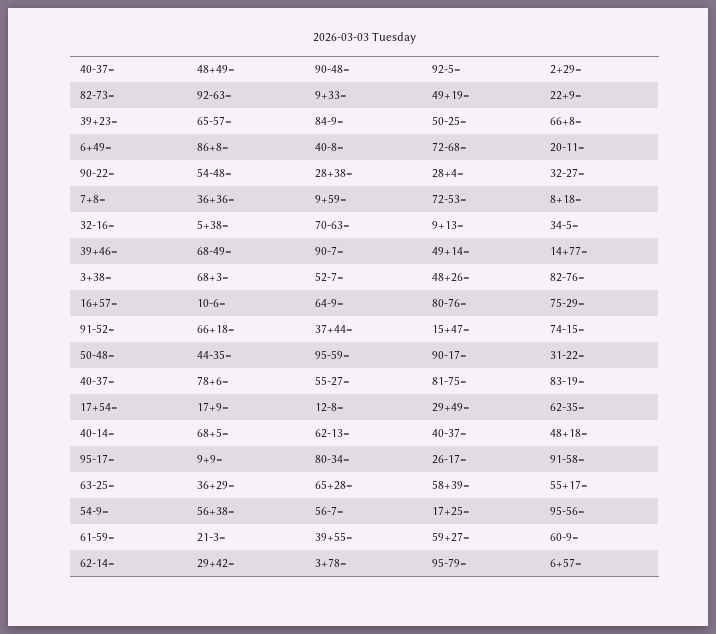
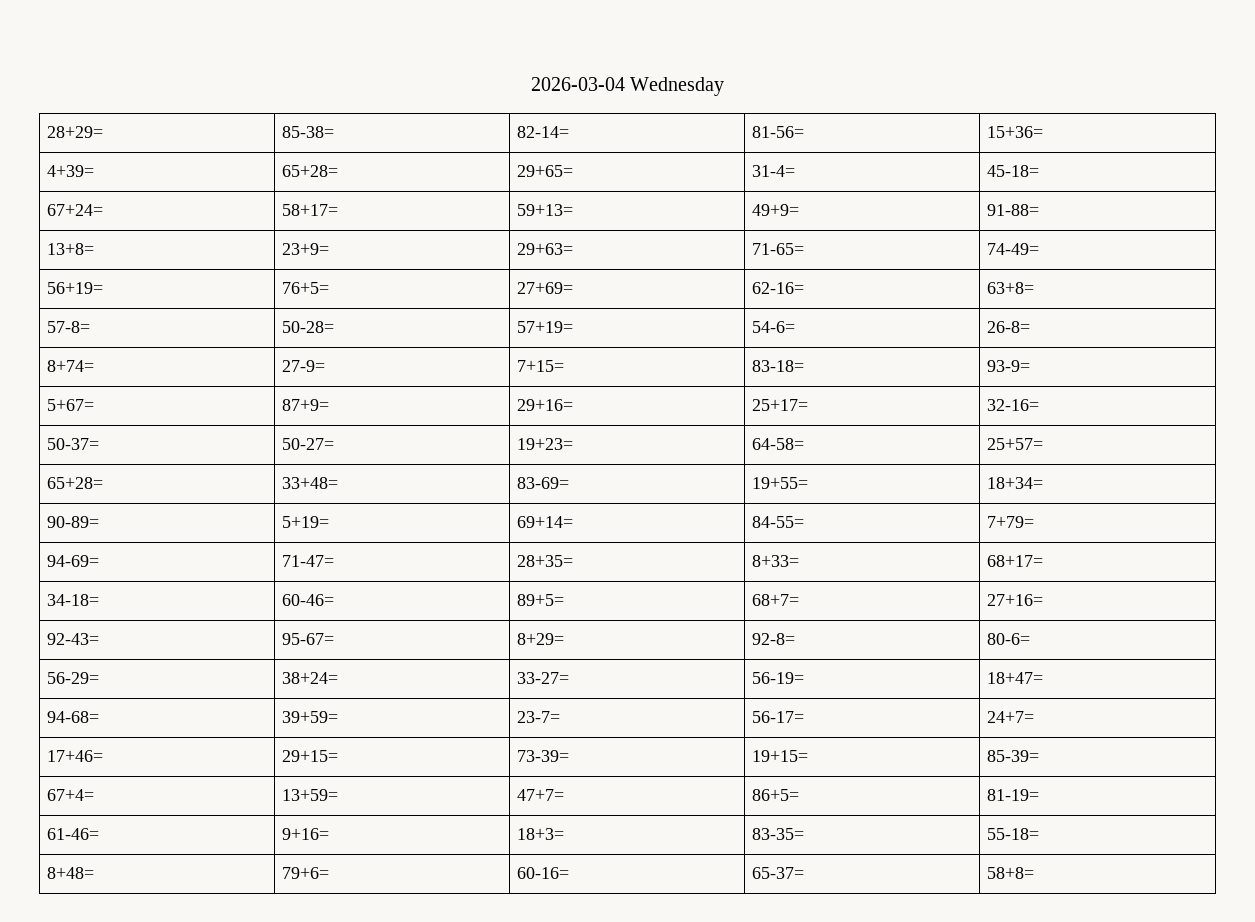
- 2026-03-03 Tuesday
- 40-37= | 48+49= | 90-48= | 92-5= | 2+29=
- 82-73= | 92-63= | 9+33= | 49+19= | 22+9=
- 39+23= | 65-57= | 84-9= | 50-25= | 66+8=
- 6+49= | 86+8= | 40-8= | 72-68= | 20-11=
- 90-22= | 54-48= | 28+38= | 28+4= | 32-27=
- 7+8= | 36+36= | 9+59= | 72-53= | 8+18=
- 32-16= | 5+38= | 70-63= | 9+13= | 34-5=
- 39+46= | 68-49= | 90-7= | 49+14= | 14+77=
- 3+38= | 68+3= | 52-7= | 48+26= | 82-76=
- 16+57= | 10-6= | 64-9= | 80-76= | 75-29=
- 91-52= | 66+18= | 37+44= | 15+47= | 74-15=
- 50-48= | 44-35= | 95-59= | 90-17= | 31-22=
- 40-37= | 78+6= | 55-27= | 81-75= | 83-19=
- 17+54= | 17+9= | 12-8= | 29+49= | 62-35=
- 40-14= | 68+5= | 62-13= | 40-37= | 48+18=
- 95-17= | 9+9= | 80-34= | 26-17= | 91-58=
- 63-25= | 36+29= | 65+28= | 58+39= | 55+17=
- 54-9= | 56+38= | 56-7= | 17+25= | 95-56=
- 61-59= | 21-3= | 39+55= | 59+27= | 60-9=
- 62-14= | 29+42= | 3+78= | 95-79= | 6+57=
+ 2026-03-04 Wednesday
+ 28+29= | 85-38= | 82-14= | 81-56= | 15+36=
+ 4+39= | 65+28= | 29+65= | 31-4= | 45-18=
+ 67+24= | 58+17= | 59+13= | 49+9= | 91-88=
+ 13+8= | 23+9= | 29+63= | 71-65= | 74-49=
+ 56+19= | 76+5= | 27+69= | 62-16= | 63+8=
+ 57-8= | 50-28= | 57+19= | 54-6= | 26-8=
+ 8+74= | 27-9= | 7+15= | 83-18= | 93-9=
+ 5+67= | 87+9= | 29+16= | 25+17= | 32-16=
+ 50-37= | 50-27= | 19+23= | 64-58= | 25+57=
+ 65+28= | 33+48= | 83-69= | 19+55= | 18+34=
+ 90-89= | 5+19= | 69+14= | 84-55= | 7+79=
+ 94-69= | 71-47= | 28+35= | 8+33= | 68+17=
+ 34-18= | 60-46= | 89+5= | 68+7= | 27+16=
+ 92-43= | 95-67= | 8+29= | 92-8= | 80-6=
+ 56-29= | 38+24= | 33-27= | 56-19= | 18+47=
+ 94-68= | 39+59= | 23-7= | 56-17= | 24+7=
+ 17+46= | 29+15= | 73-39= | 19+15= | 85-39=
+ 67+4= | 13+59= | 47+7= | 86+5= | 81-19=
+ 61-46= | 9+16= | 18+3= | 83-35= | 55-18=
+ 8+48= | 79+6= | 60-16= | 65-37= | 58+8=

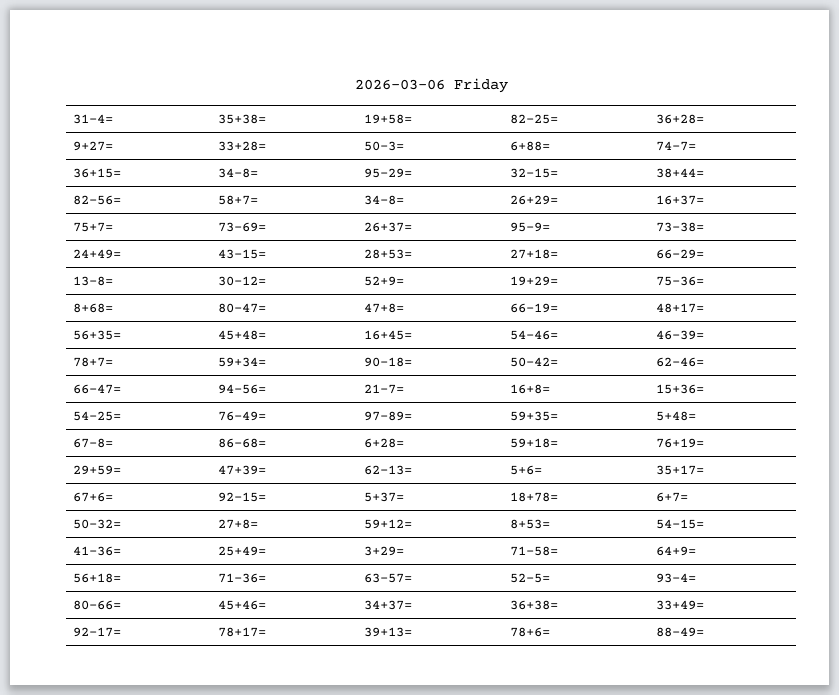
- 2026-03-04 Wednesday
- 28+29= | 85-38= | 82-14= | 81-56= | 15+36=
- 4+39= | 65+28= | 29+65= | 31-4= | 45-18=
- 67+24= | 58+17= | 59+13= | 49+9= | 91-88=
- 13+8= | 23+9= | 29+63= | 71-65= | 74-49=
- 56+19= | 76+5= | 27+69= | 62-16= | 63+8=
- 57-8= | 50-28= | 57+19= | 54-6= | 26-8=
- 8+74= | 27-9= | 7+15= | 83-18= | 93-9=
- 5+67= | 87+9= | 29+16= | 25+17= | 32-16=
- 50-37= | 50-27= | 19+23= | 64-58= | 25+57=
- 65+28= | 33+48= | 83-69= | 19+55= | 18+34=
- 90-89= | 5+19= | 69+14= | 84-55= | 7+79=
- 94-69= | 71-47= | 28+35= | 8+33= | 68+17=
- 34-18= | 60-46= | 89+5= | 68+7= | 27+16=
- 92-43= | 95-67= | 8+29= | 92-8= | 80-6=
- 56-29= | 38+24= | 33-27= | 56-19= | 18+47=
- 94-68= | 39+59= | 23-7= | 56-17= | 24+7=
- 17+46= | 29+15= | 73-39= | 19+15= | 85-39=
- 67+4= | 13+59= | 47+7= | 86+5= | 81-19=
- 61-46= | 9+16= | 18+3= | 83-35= | 55-18=
- 8+48= | 79+6= | 60-16= | 65-37= | 58+8=
+ 2026-03-06 Friday
+ 31-4= | 35+38= | 19+58= | 82-25= | 36+28=
+ 9+27= | 33+28= | 50-3= | 6+88= | 74-7=
+ 36+15= | 34-8= | 95-29= | 32-15= | 38+44=
+ 82-56= | 58+7= | 34-8= | 26+29= | 16+37=
+ 75+7= | 73-69= | 26+37= | 95-9= | 73-38=
+ 24+49= | 43-15= | 28+53= | 27+18= | 66-29=
+ 13-8= | 30-12= | 52+9= | 19+29= | 75-36=
+ 8+68= | 80-47= | 47+8= | 66-19= | 48+17=
+ 56+35= | 45+48= | 16+45= | 54-46= | 46-39=
+ 78+7= | 59+34= | 90-18= | 50-42= | 62-46=
+ 66-47= | 94-56= | 21-7= | 16+8= | 15+36=
+ 54-25= | 76-49= | 97-89= | 59+35= | 5+48=
+ 67-8= | 86-68= | 6+28= | 59+18= | 76+19=
+ 29+59= | 47+39= | 62-13= | 5+6= | 35+17=
+ 67+6= | 92-15= | 5+37= | 18+78= | 6+7=
+ 50-32= | 27+8= | 59+12= | 8+53= | 54-15=
+ 41-36= | 25+49= | 3+29= | 71-58= | 64+9=
+ 56+18= | 71-36= | 63-57= | 52-5= | 93-4=
+ 80-66= | 45+46= | 34+37= | 36+38= | 33+49=
+ 92-17= | 78+17= | 39+13= | 78+6= | 88-49=

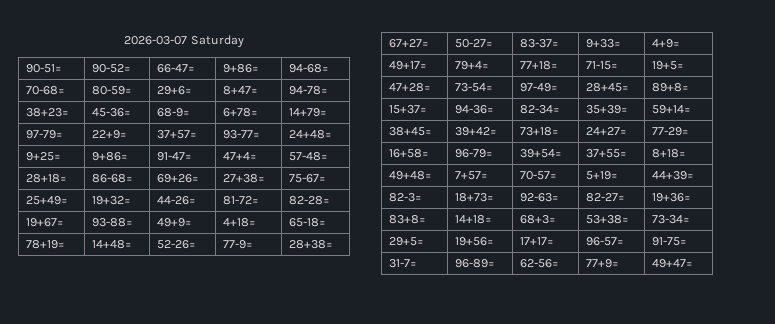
- 2026-03-06 Friday
- 31-4= | 35+38= | 19+58= | 82-25= | 36+28=
- 9+27= | 33+28= | 50-3= | 6+88= | 74-7=
- 36+15= | 34-8= | 95-29= | 32-15= | 38+44=
- 82-56= | 58+7= | 34-8= | 26+29= | 16+37=
- 75+7= | 73-69= | 26+37= | 95-9= | 73-38=
- 24+49= | 43-15= | 28+53= | 27+18= | 66-29=
- 13-8= | 30-12= | 52+9= | 19+29= | 75-36=
- 8+68= | 80-47= | 47+8= | 66-19= | 48+17=
- 56+35= | 45+48= | 16+45= | 54-46= | 46-39=
- 78+7= | 59+34= | 90-18= | 50-42= | 62-46=
- 66-47= | 94-56= | 21-7= | 16+8= | 15+36=
- 54-25= | 76-49= | 97-89= | 59+35= | 5+48=
- 67-8= | 86-68= | 6+28= | 59+18= | 76+19=
- 29+59= | 47+39= | 62-13= | 5+6= | 35+17=
- 67+6= | 92-15= | 5+37= | 18+78= | 6+7=
- 50-32= | 27+8= | 59+12= | 8+53= | 54-15=
- 41-36= | 25+49= | 3+29= | 71-58= | 64+9=
- 56+18= | 71-36= | 63-57= | 52-5= | 93-4=
- 80-66= | 45+46= | 34+37= | 36+38= | 33+49=
- 92-17= | 78+17= | 39+13= | 78+6= | 88-49=
+ 2026-03-07 Saturday
+ 90-51= | 90-52= | 66-47= | 9+86= | 94-68=
+ 70-68= | 80-59= | 29+6= | 8+47= | 94-78=
+ 38+23= | 45-36= | 68-9= | 6+78= | 14+79=
+ 97-79= | 22+9= | 37+57= | 93-77= | 24+48=
+ 9+25= | 9+86= | 91-47= | 47+4= | 57-48=
+ 28+18= | 86-68= | 69+26= | 27+38= | 75-67=
+ 25+49= | 19+32= | 44-26= | 81-72= | 82-28=
+ 19+67= | 93-88= | 49+9= | 4+18= | 65-18=
+ 78+19= | 14+48= | 52-26= | 77-9= | 28+38=
+ 67+27= | 50-27= | 83-37= | 9+33= | 4+9=
+ 49+17= | 79+4= | 77+18= | 71-15= | 19+5=
+ 47+28= | 73-54= | 97-49= | 28+45= | 89+8=
+ 15+37= | 94-36= | 82-34= | 35+39= | 59+14=
+ 38+45= | 39+42= | 73+18= | 24+27= | 77-29=
+ 16+58= | 96-79= | 39+54= | 37+55= | 8+18=
+ 49+48= | 7+57= | 70-57= | 5+19= | 44+39=
+ 82-3= | 18+73= | 92-63= | 82-27= | 19+36=
+ 83+8= | 14+18= | 68+3= | 53+38= | 73-34=
+ 29+5= | 19+56= | 17+17= | 96-57= | 91-75=
+ 31-7= | 96-89= | 62-56= | 77+9= | 49+47=

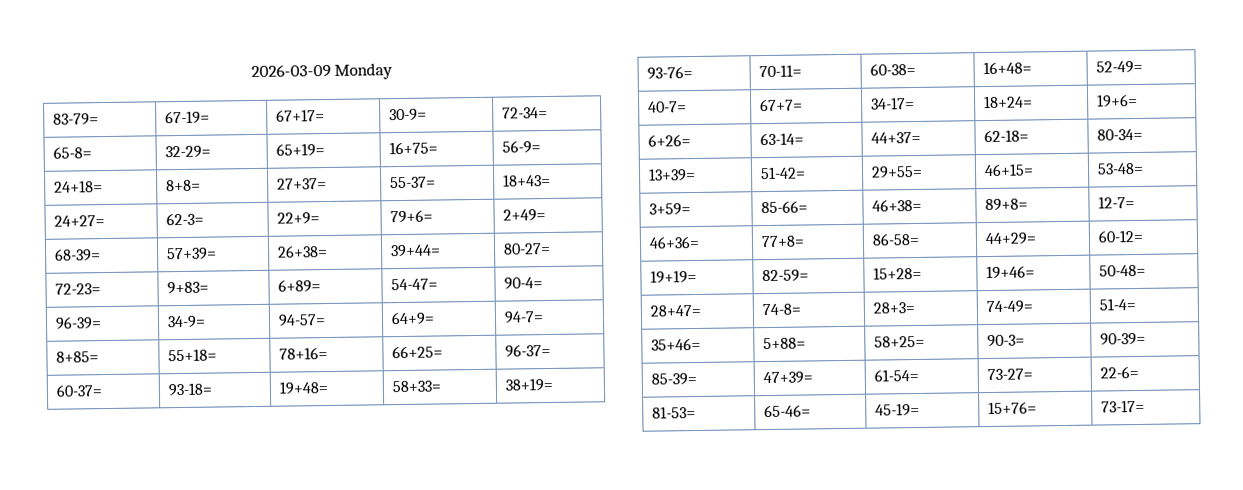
- 2026-03-07 Saturday
- 90-51= | 90-52= | 66-47= | 9+86= | 94-68=
- 70-68= | 80-59= | 29+6= | 8+47= | 94-78=
- 38+23= | 45-36= | 68-9= | 6+78= | 14+79=
- 97-79= | 22+9= | 37+57= | 93-77= | 24+48=
- 9+25= | 9+86= | 91-47= | 47+4= | 57-48=
- 28+18= | 86-68= | 69+26= | 27+38= | 75-67=
- 25+49= | 19+32= | 44-26= | 81-72= | 82-28=
- 19+67= | 93-88= | 49+9= | 4+18= | 65-18=
- 78+19= | 14+48= | 52-26= | 77-9= | 28+38=
- 67+27= | 50-27= | 83-37= | 9+33= | 4+9=
- 49+17= | 79+4= | 77+18= | 71-15= | 19+5=
- 47+28= | 73-54= | 97-49= | 28+45= | 89+8=
- 15+37= | 94-36= | 82-34= | 35+39= | 59+14=
- 38+45= | 39+42= | 73+18= | 24+27= | 77-29=
- 16+58= | 96-79= | 39+54= | 37+55= | 8+18=
- 49+48= | 7+57= | 70-57= | 5+19= | 44+39=
- 82-3= | 18+73= | 92-63= | 82-27= | 19+36=
- 83+8= | 14+18= | 68+3= | 53+38= | 73-34=
- 29+5= | 19+56= | 17+17= | 96-57= | 91-75=
- 31-7= | 96-89= | 62-56= | 77+9= | 49+47=
+ 2026-03-09 Monday
+ 83-79= | 67-19= | 67+17= | 30-9= | 72-34=
+ 65-8= | 32-29= | 65+19= | 16+75= | 56-9=
+ 24+18= | 8+8= | 27+37= | 55-37= | 18+43=
+ 24+27= | 62-3= | 22+9= | 79+6= | 2+49=
+ 68-39= | 57+39= | 26+38= | 39+44= | 80-27=
+ 72-23= | 9+83= | 6+89= | 54-47= | 90-4=
+ 96-39= | 34-9= | 94-57= | 64+9= | 94-7=
+ 8+85= | 55+18= | 78+16= | 66+25= | 96-37=
+ 60-37= | 93-18= | 19+48= | 58+33= | 38+19=
+ 93-76= | 70-11= | 60-38= | 16+48= | 52-49=
+ 40-7= | 67+7= | 34-17= | 18+24= | 19+6=
+ 6+26= | 63-14= | 44+37= | 62-18= | 80-34=
+ 13+39= | 51-42= | 29+55= | 46+15= | 53-48=
+ 3+59= | 85-66= | 46+38= | 89+8= | 12-7=
+ 46+36= | 77+8= | 86-58= | 44+29= | 60-12=
+ 19+19= | 82-59= | 15+28= | 19+46= | 50-48=
+ 28+47= | 74-8= | 28+3= | 74-49= | 51-4=
+ 35+46= | 5+88= | 58+25= | 90-3= | 90-39=
+ 85-39= | 47+39= | 61-54= | 73-27= | 22-6=
+ 81-53= | 65-46= | 45-19= | 15+76= | 73-17=

